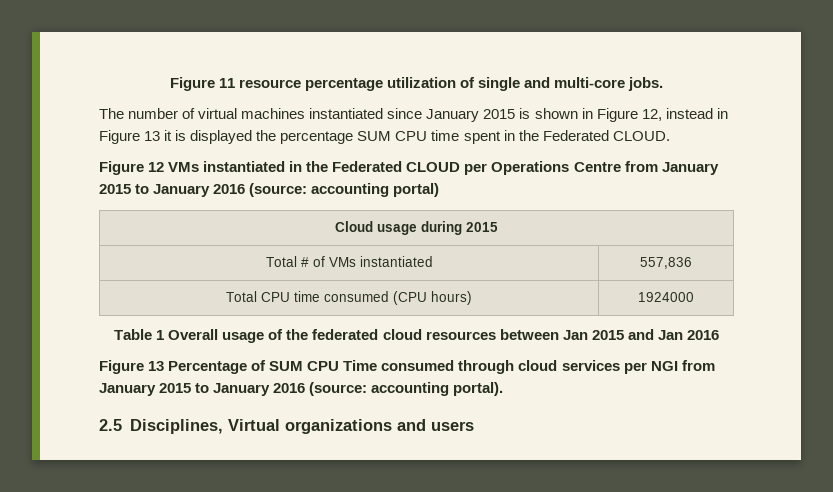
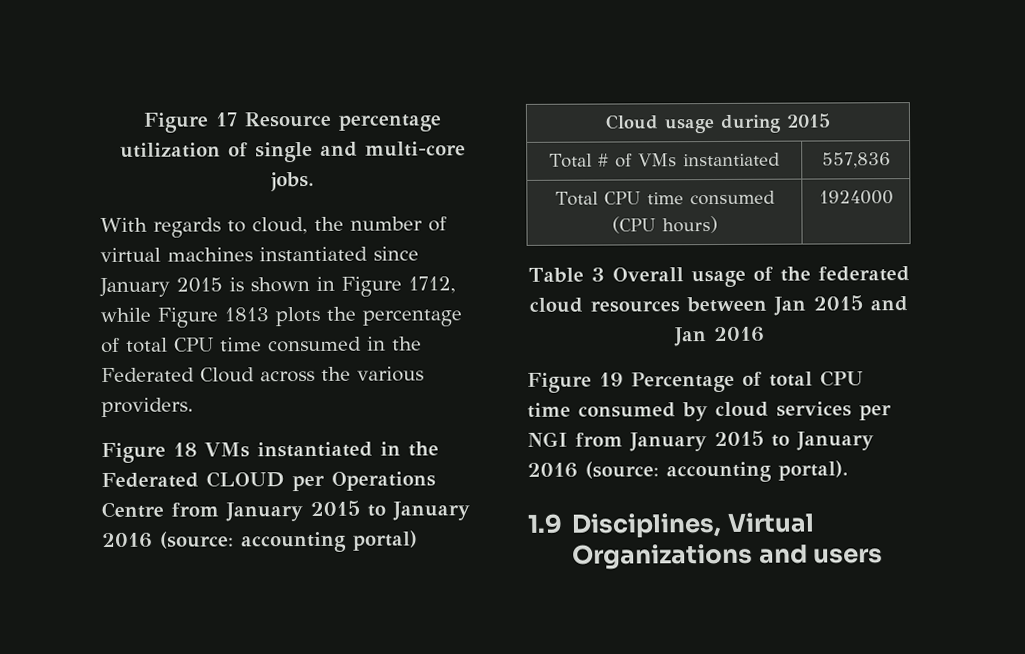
- Figure 11 resource percentage utilization of single and multi-core jobs.
+ Figure 17 Resource percentage utilization of single and multi-core jobs.
- The number of virtual machines instantiated since January 2015 is shown in Figure 12, instead in Figure 13 it is displayed the percentage SUM CPU time spent in the Federated CLOUD.
- Figure 12 VMs instantiated in the Federated CLOUD per Operations Centre from January 2015 to January 2016 (source: accounting portal)
+ With regards to cloud, the number of virtual machines instantiated since January 2015 is shown in Figure 1712, while Figure 1813 plots the percentage of total CPU time consumed in the Federated Cloud across the various providers.
+ Figure 18 VMs instantiated in the Federated CLOUD per Operations Centre from January 2015 to January 2016 (source: accounting portal)
- Table 1 Overall usage of the federated cloud resources between Jan 2015 and Jan 2016
+ Table 3 Overall usage of the federated cloud resources between Jan 2015 and Jan 2016
- Figure 13 Percentage of SUM CPU Time consumed through cloud services per NGI from January 2015 to January 2016 (source: accounting portal).
+ Figure 19 Percentage of total CPU time consumed by cloud services per NGI from January 2015 to January 2016 (source: accounting portal).
- 2.5 Disciplines, Virtual organizations and users
+ 1.9 Disciplines, Virtual Organizations and users

